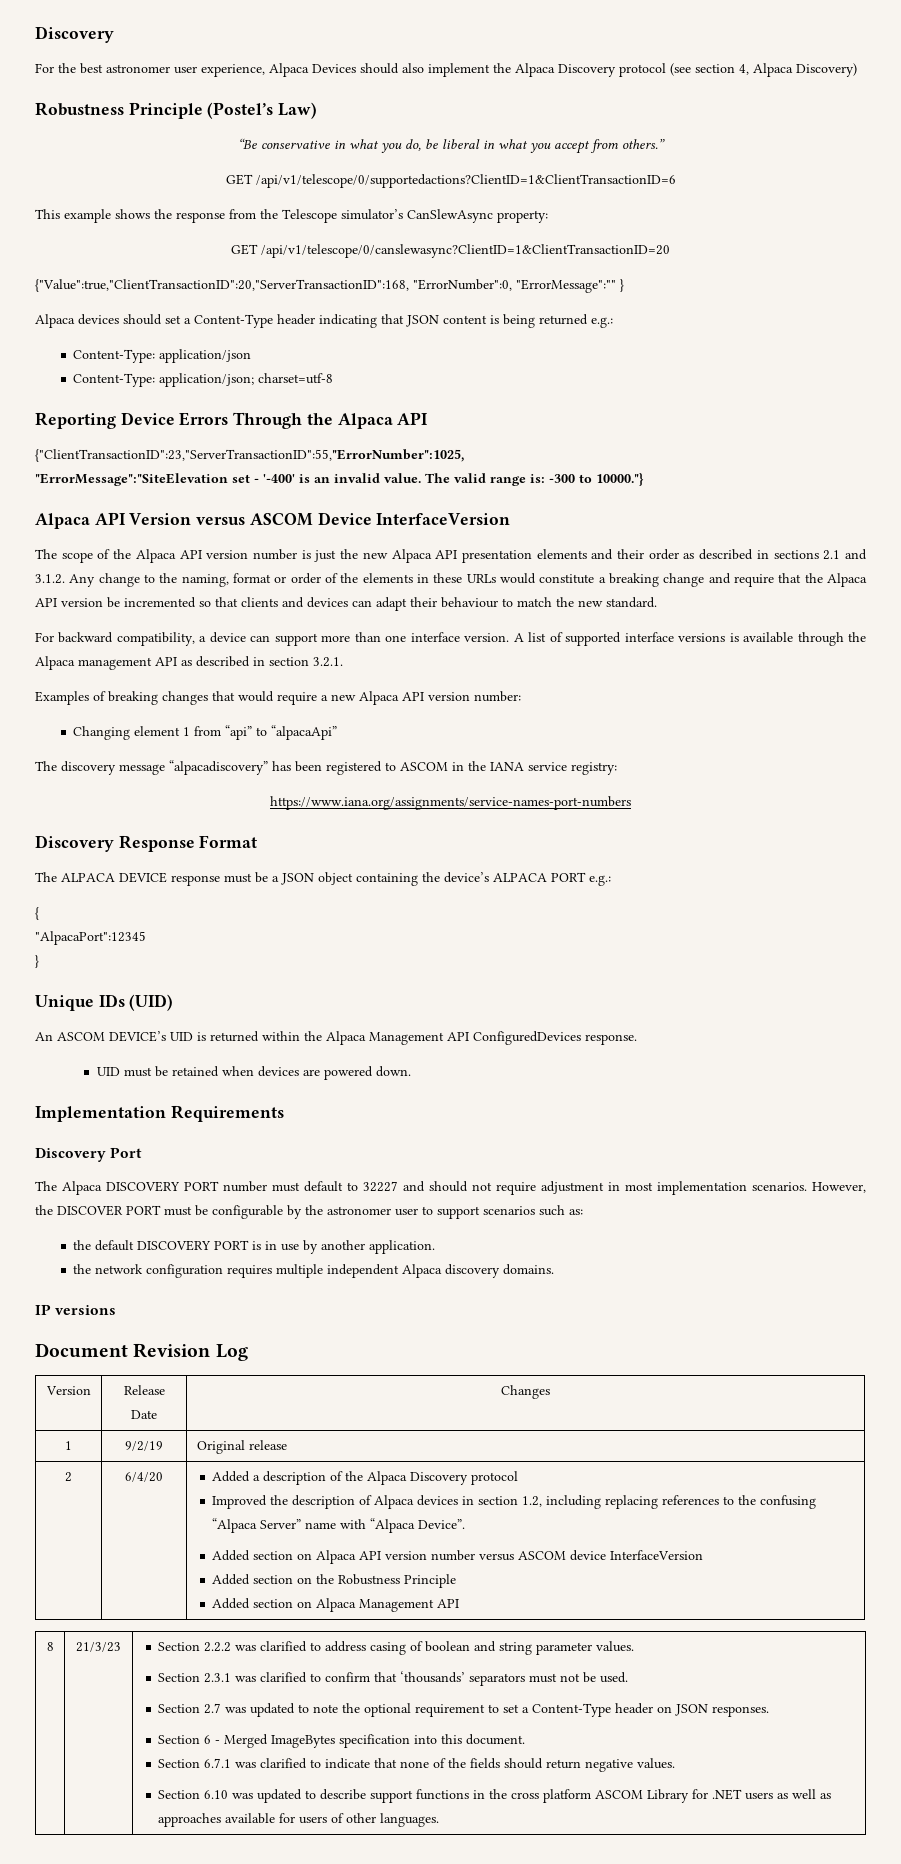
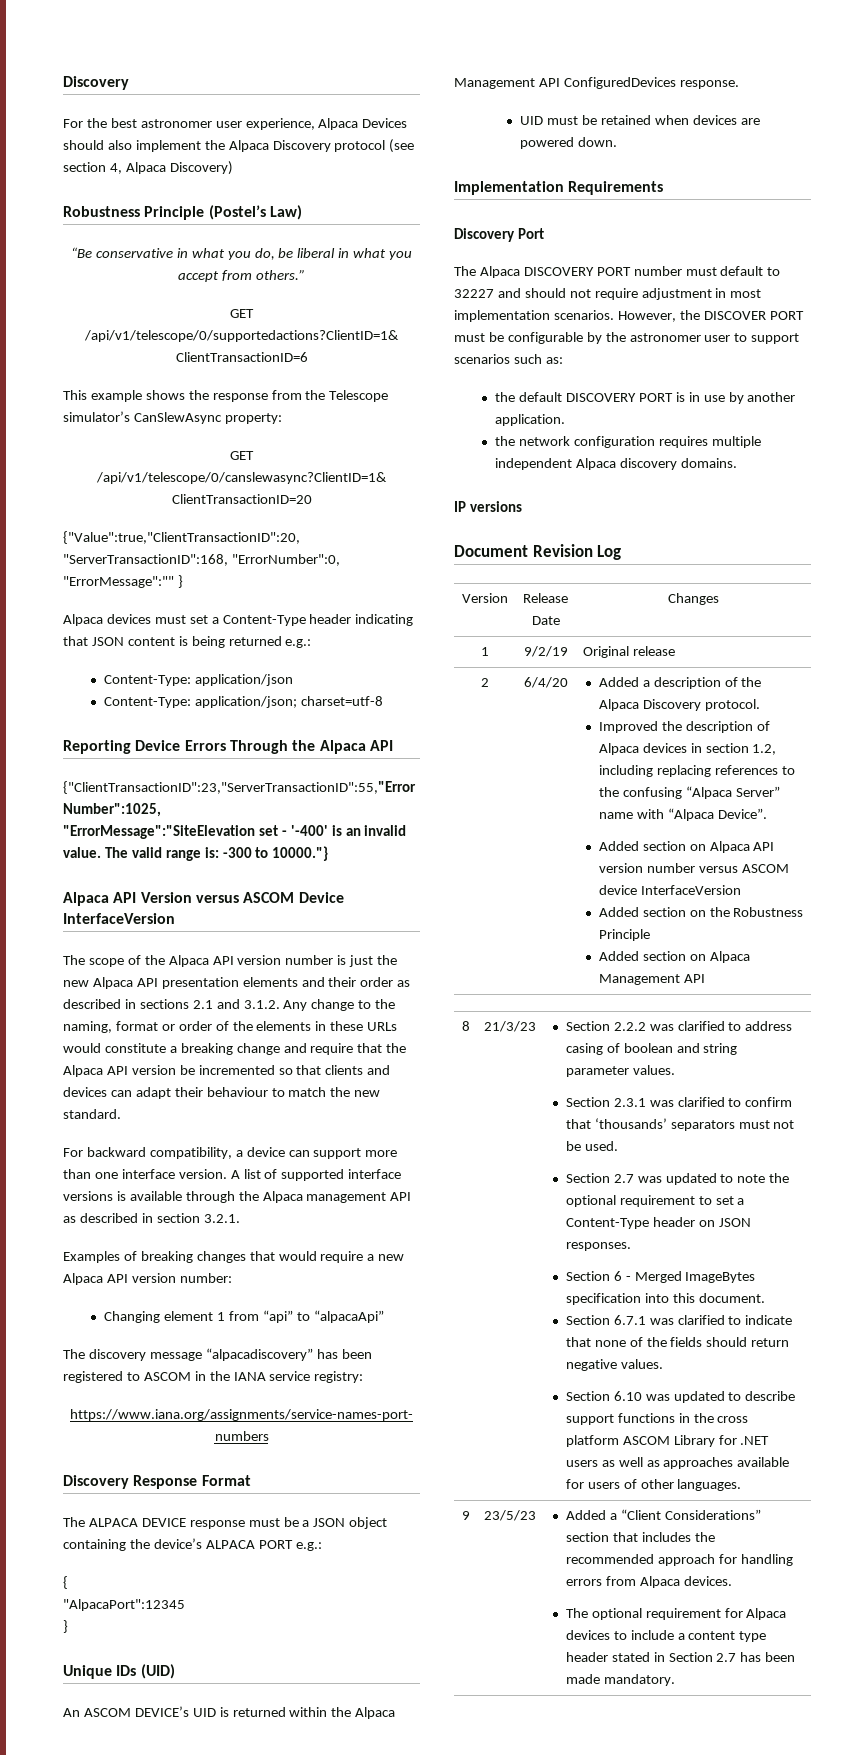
- Alpaca devices should set a Content-Type header indicating that JSON content is being returned e.g.:
+ Alpaca devices must set a Content-Type header indicating that JSON content is being returned e.g.:
- Added a description of the Alpaca Discovery protocol
+ Added a description of the Alpaca Discovery protocol.
+ 9 | 23/5/23 | Added a “Client Considerations” section that includes the recommended approach for handling errors from Alpaca devices.
+ The optional requirement for Alpaca devices to include a content type header stated in Section 2.7 has been made mandatory.

